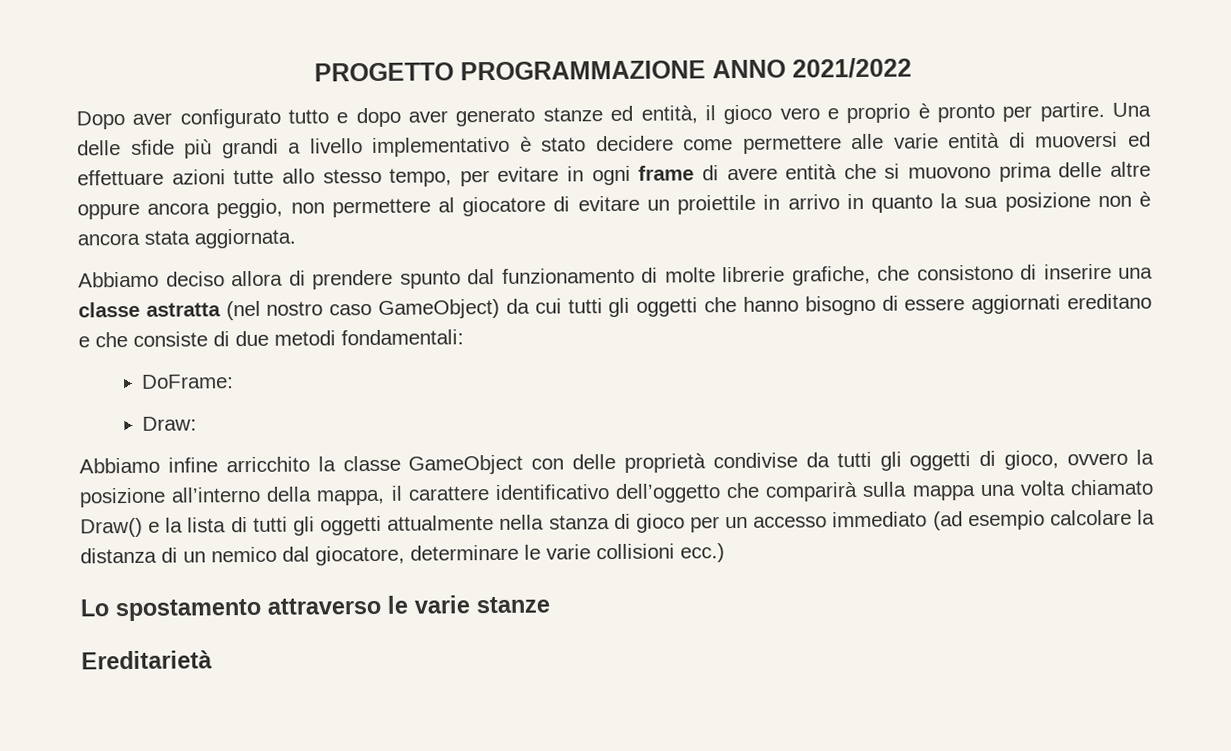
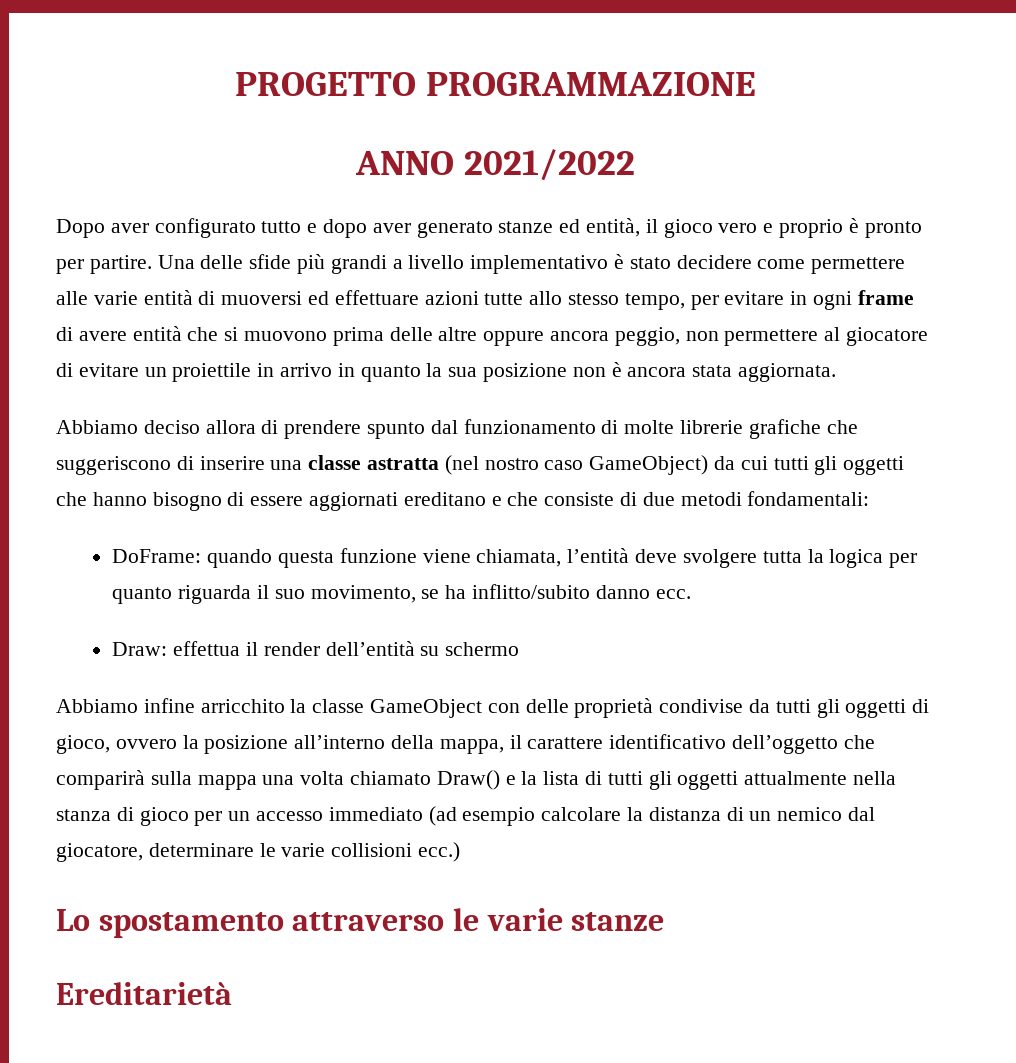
- PROGETTO PROGRAMMAZIONE ANNO 2021/2022
+ PROGETTO PROGRAMMAZIONE
+ ANNO 2021/2022
- Abbiamo deciso allora di prendere spunto dal funzionamento di molte librerie grafiche, che consistono di inserire una classe astratta (nel nostro caso GameObject) da cui tutti gli oggetti che hanno bisogno di essere aggiornati ereditano e che consiste di due metodi fondamentali:
+ Abbiamo deciso allora di prendere spunto dal funzionamento di molte librerie grafiche che suggeriscono di inserire una classe astratta (nel nostro caso GameObject) da cui tutti gli oggetti che hanno bisogno di essere aggiornati ereditano e che consiste di due metodi fondamentali:
- DoFrame:
- Draw:
+ DoFrame: quando questa funzione viene chiamata, l’entità deve svolgere tutta la logica per quanto riguarda il suo movimento, se ha inflitto/subito danno ecc.
+ Draw: effettua il render dell’entità su schermo

